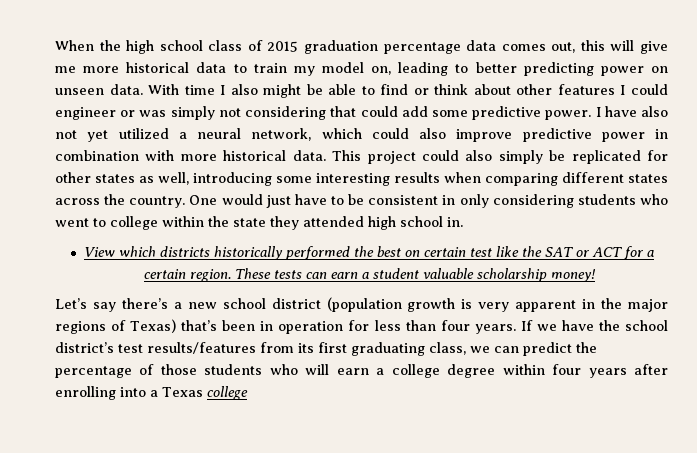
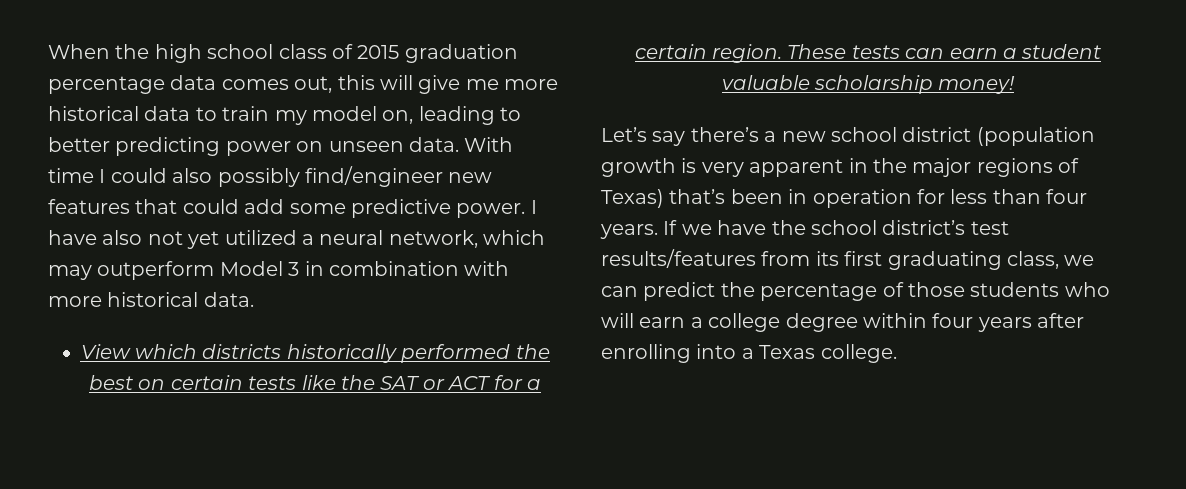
- With time I also might be able to find or think about other features I could engineer or was simply not considering that could add some predictive power.
+ With time I could also possibly find/engineer new features that could add some predictive power.
- I have also not yet utilized a neural network, which could also improve predictive power in combination with more historical data. This project could also simply be replicated for other states as well, introducing some interesting results when comparing different states across the country. One would just have to be consistent in only considering students who went to college within the state they attended high school in.
+ I have also not yet utilized a neural network, which may outperform Model 3 in combination with more historical data.
- View which districts historically performed the best on certain test like the SAT or ACT for a certain region.
+ View which districts historically performed the best on certain tests like the SAT or ACT for a certain region.
- If we have the school district’s test results/features from its first graduating class, we can predict the percentage of those students who will earn a college degree within four years after enrolling into a Texas college
+ If we have the school district’s test results/features from its first graduating class, we can predict the percentage of those students who will earn a college degree within four years after enrolling into a Texas college.

